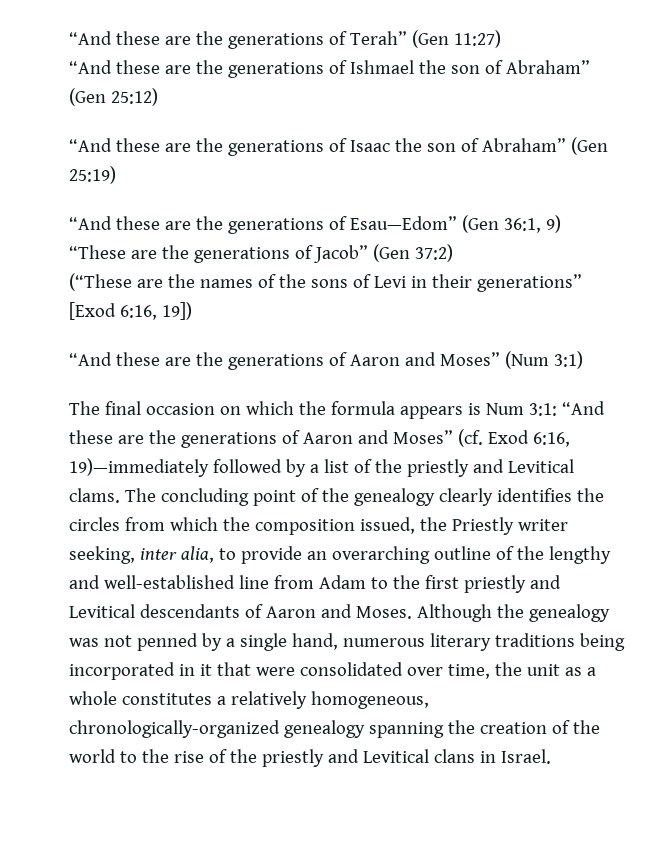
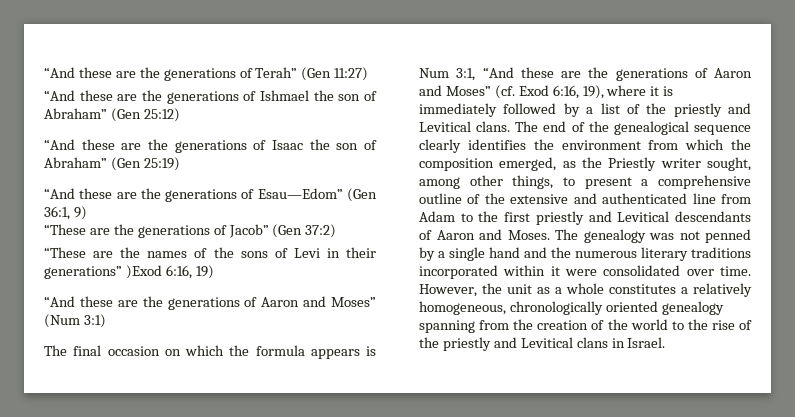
- (“These are the names of the sons of Levi in their generations” [Exod 6:16, 19])
+ “These are the names of the sons of Levi in their generations” )Exod 6:16, 19)
- The final occasion on which the formula appears is Num 3:1: “And these are the generations of Aaron and Moses” (cf. Exod 6:16, 19)—immediately followed by a list of the priestly and Levitical clams. The concluding point of the genealogy clearly identifies the circles from which the composition issued, the Priestly writer seeking, inter alia, to provide an overarching outline of the lengthy and well-established line from Adam to the first priestly and Levitical descendants of Aaron and Moses.
+ The final occasion on which the formula appears is Num 3:1, “And these are the generations of Aaron and Moses” (cf. Exod 6:16, 19), where it is immediately followed by a list of the priestly and Levitical clans. The end of the genealogical sequence clearly identifies the environment from which the composition emerged, as the Priestly writer sought, among other things, to present a comprehensive outline of the extensive and authenticated line from Adam to the first priestly and Levitical descendants of Aaron and Moses.
- Although the genealogy was not penned by a single hand, numerous literary traditions being incorporated in it that were consolidated over time, the unit as a whole constitutes a relatively homogeneous, chronologically-organized genealogy spanning the creation of the world to the rise of the priestly and Levitical clans in Israel.
+ The genealogy was not penned by a single hand and the numerous literary traditions incorporated within it were consolidated over time. However, the unit as a whole constitutes a relatively homogeneous, chronologically oriented genealogy spanning from the creation of the world to the rise of the priestly and Levitical clans in Israel.

